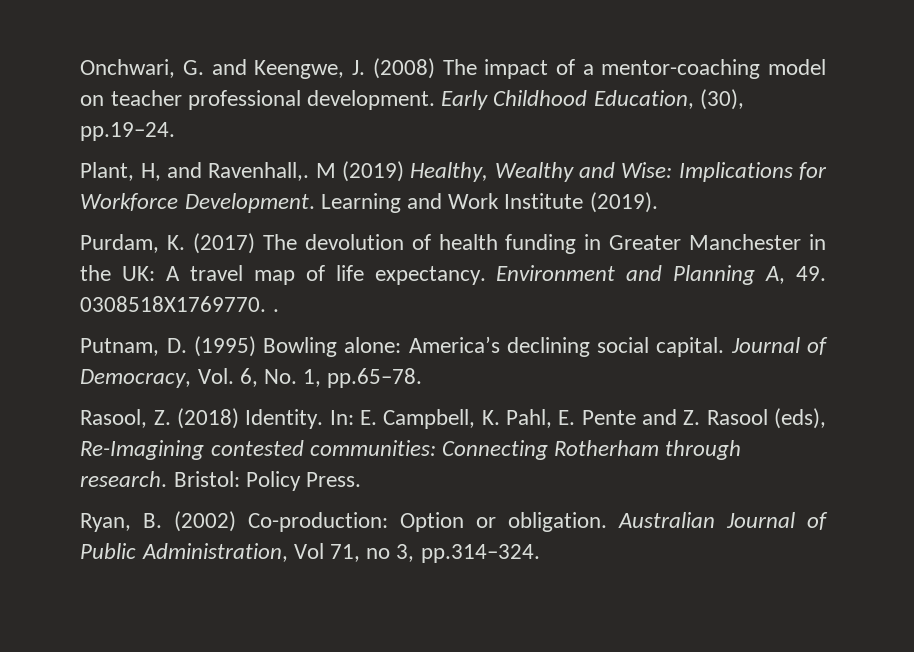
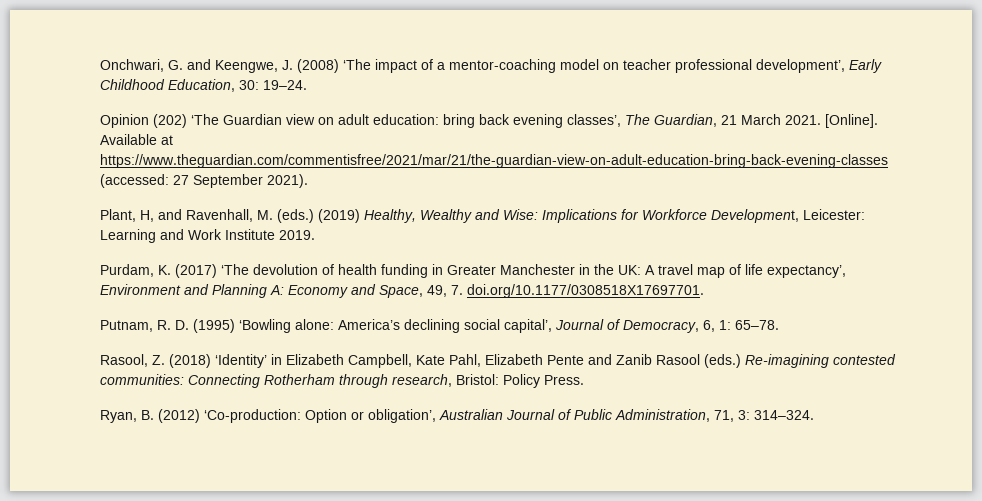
- Onchwari, G. and Keengwe, J. (2008) The impact of a mentor-coaching model on teacher professional development. Early Childhood Education, (30), pp.19–24.
+ Onchwari, G. and Keengwe, J. (2008) ‘The impact of a mentor-coaching model on teacher professional development’, Early Childhood Education, 30: 19–24.
+ Opinion (202) ‘The Guardian view on adult education: bring back evening classes’, The Guardian, 21 March 2021. [Online]. Available at https://www.theguardian.com/commentisfree/2021/mar/21/the-guardian-view-on-adult-education-bring-back-evening-classes (accessed: 27 September 2021).
- Plant, H, and Ravenhall,. M (2019) Healthy, Wealthy and Wise: Implications for Workforce Development. Learning and Work Institute (2019).
+ Plant, H, and Ravenhall, M. (eds.) (2019) Healthy, Wealthy and Wise: Implications for Workforce Development, Leicester: Learning and Work Institute 2019.
- Purdam, K. (2017) The devolution of health funding in Greater Manchester in the UK: A travel map of life expectancy. Environment and Planning A, 49. 0308518X1769770. .
+ Purdam, K. (2017) ‘The devolution of health funding in Greater Manchester in the UK: A travel map of life expectancy’, Environment and Planning A: Economy and Space, 49, 7. doi.org/10.1177/0308518X17697701.
- Putnam, D. (1995) Bowling alone: America’s declining social capital. Journal of Democracy, Vol. 6, No. 1, pp.65–78.
- Rasool, Z. (2018) Identity. In: E. Campbell, K. Pahl, E. Pente and Z. Rasool (eds), Re-Imagining contested communities: Connecting Rotherham through research. Bristol: Policy Press.
+ Putnam, R. D. (1995) ‘Bowling alone: America’s declining social capital’, Journal of Democracy, 6, 1: 65–78.
+ Rasool, Z. (2018) ‘Identity’ in Elizabeth Campbell, Kate Pahl, Elizabeth Pente and Zanib Rasool (eds.) Re-imagining contested communities: Connecting Rotherham through research, Bristol: Policy Press.
- Ryan, B. (2002) Co-production: Option or obligation. Australian Journal of Public Administration, Vol 71, no 3, pp.314–324.
+ Ryan, B. (2012) ‘Co-production: Option or obligation’, Australian Journal of Public Administration, 71, 3: 314–324.

